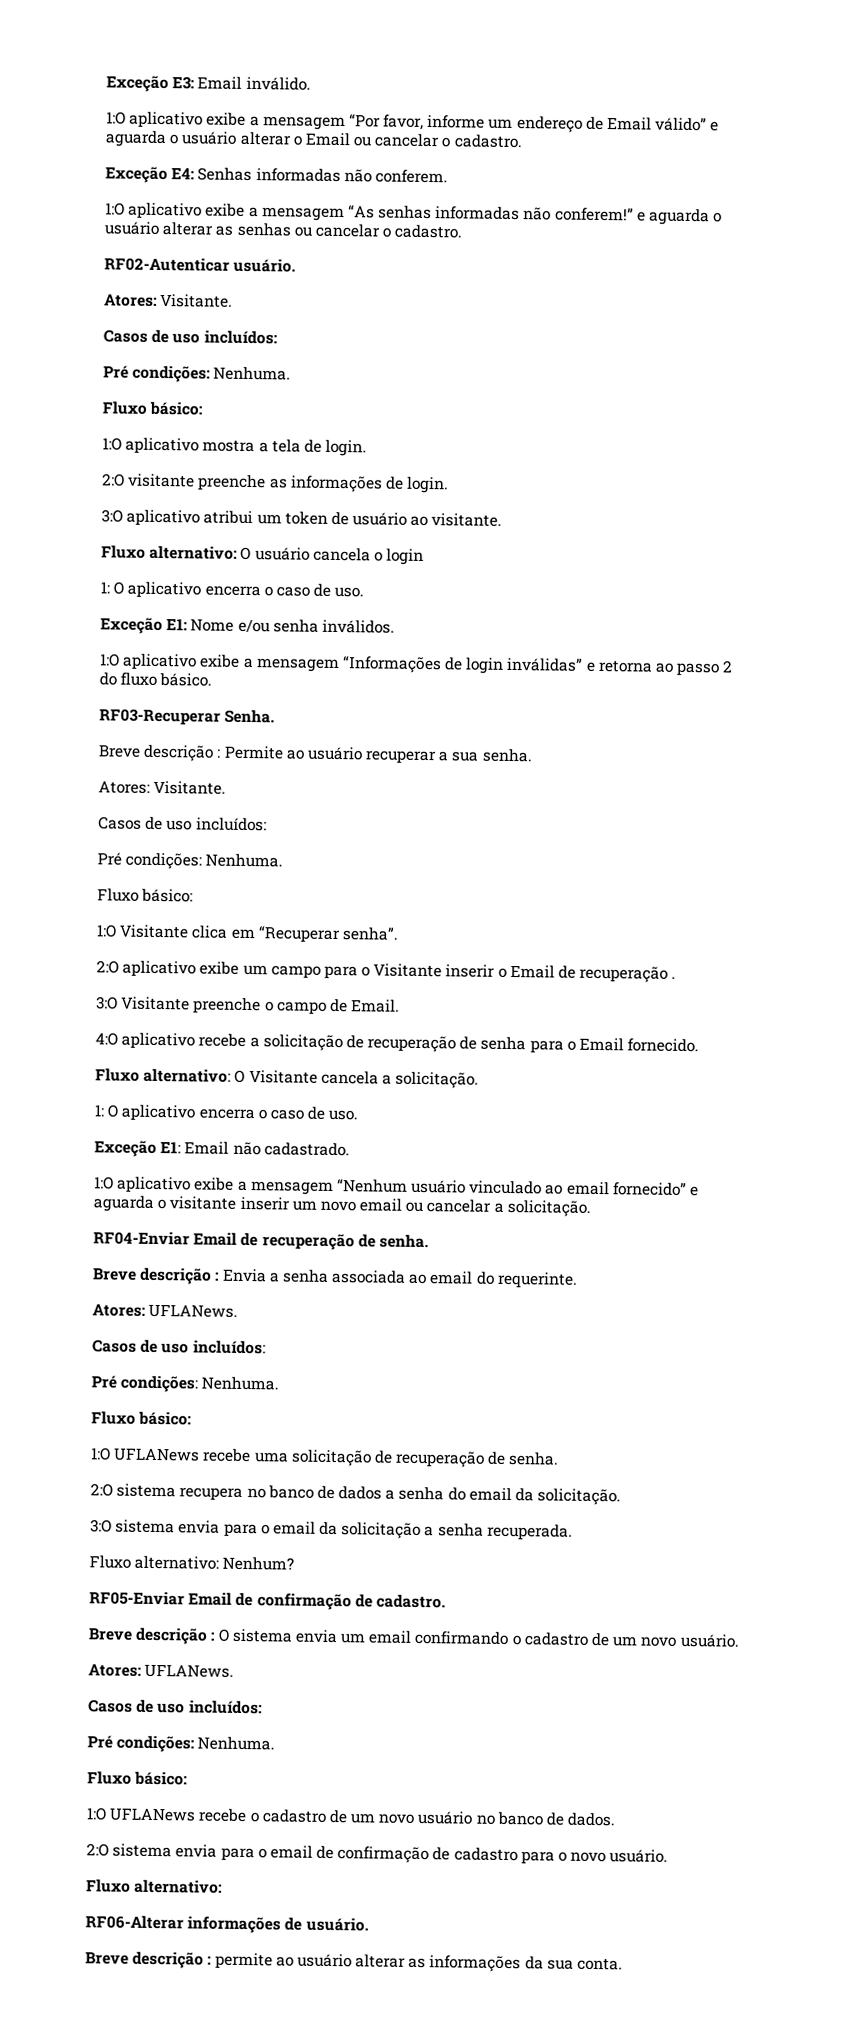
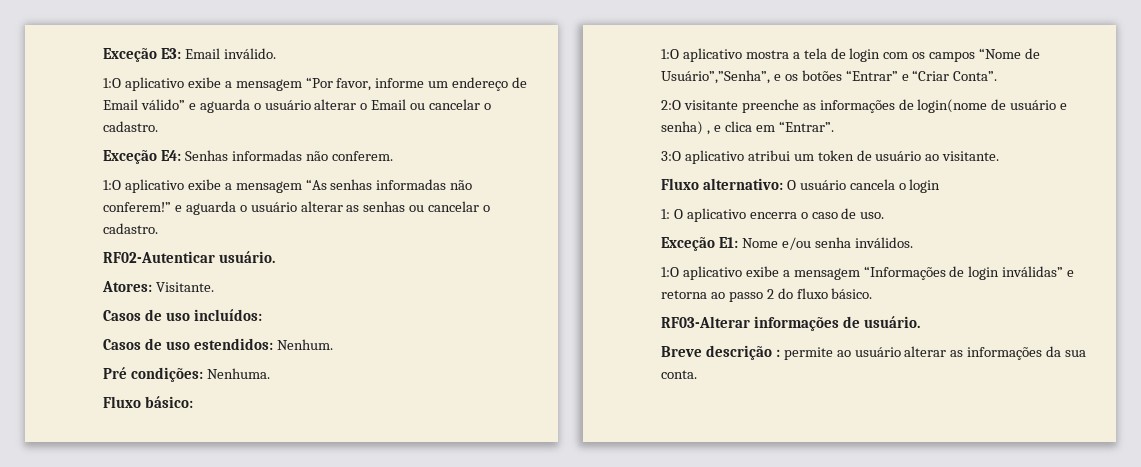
+ Casos de uso estendidos: Nenhum.
- 1:O aplicativo mostra a tela de login.
+ 1:O aplicativo mostra a tela de login com os campos “Nome de Usuário”,”Senha”, e os botões “Entrar” e “Criar Conta”.
- 2:O visitante preenche as informações de login.
+ 2:O visitante preenche as informações de login(nome de usuário e senha) , e clica em “Entrar”.
- RF03-Recuperar Senha.
- Breve descrição : Permite ao usuário recuperar a sua senha.
- Atores: Visitante.
- Casos de uso incluídos:
- Pré condições: Nenhuma.
- Fluxo básico:
- 1:O Visitante clica em “Recuperar senha”.
- 2:O aplicativo exibe um campo para o Visitante inserir o Email de recuperação .
- 3:O Visitante preenche o campo de Email.
- 4:O aplicativo recebe a solicitação de recuperação de senha para o Email fornecido.
- Fluxo alternativo: O Visitante cancela a solicitação.
- 1: O aplicativo encerra o caso de uso.
- Exceção E1: Email não cadastrado.
- 1:O aplicativo exibe a mensagem “Nenhum usuário vinculado ao email fornecido” e aguarda o visitante inserir um novo email ou cancelar a solicitação.
- RF04-Enviar Email de recuperação de senha.
- Breve descrição : Envia a senha associada ao email do requerinte.
- Atores: UFLANews.
- Casos de uso incluídos:
- Pré condições: Nenhuma.
- Fluxo básico:
- 1:O UFLANews recebe uma solicitação de recuperação de senha.
- 2:O sistema recupera no banco de dados a senha do email da solicitação.
- 3:O sistema envia para o email da solicitação a senha recuperada.
- Fluxo alternativo: Nenhum?
- RF05-Enviar Email de confirmação de cadastro.
- Breve descrição : O sistema envia um email confirmando o cadastro de um novo usuário.
- Atores: UFLANews.
- Casos de uso incluídos:
- Pré condições: Nenhuma.
- Fluxo básico:
- 1:O UFLANews recebe o cadastro de um novo usuário no banco de dados.
- 2:O sistema envia para o email de confirmação de cadastro para o novo usuário.
- Fluxo alternativo:
- RF06-Alterar informações de usuário.
+ RF03-Alterar informações de usuário.

